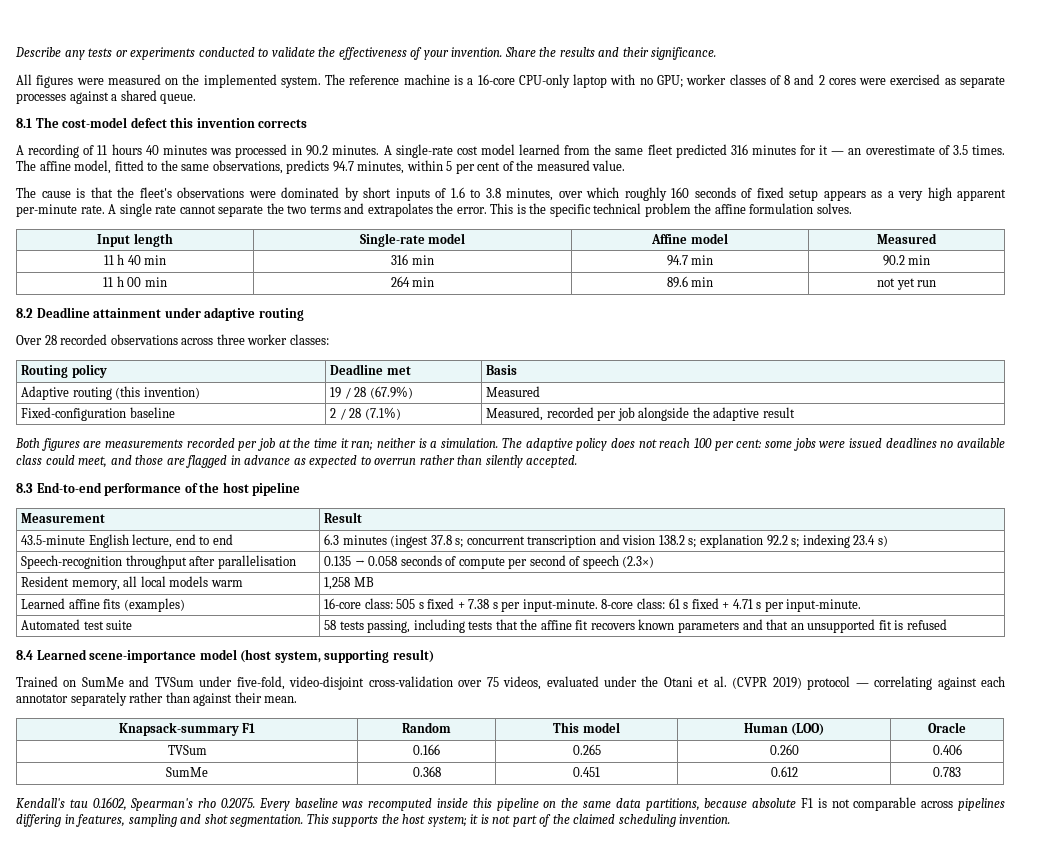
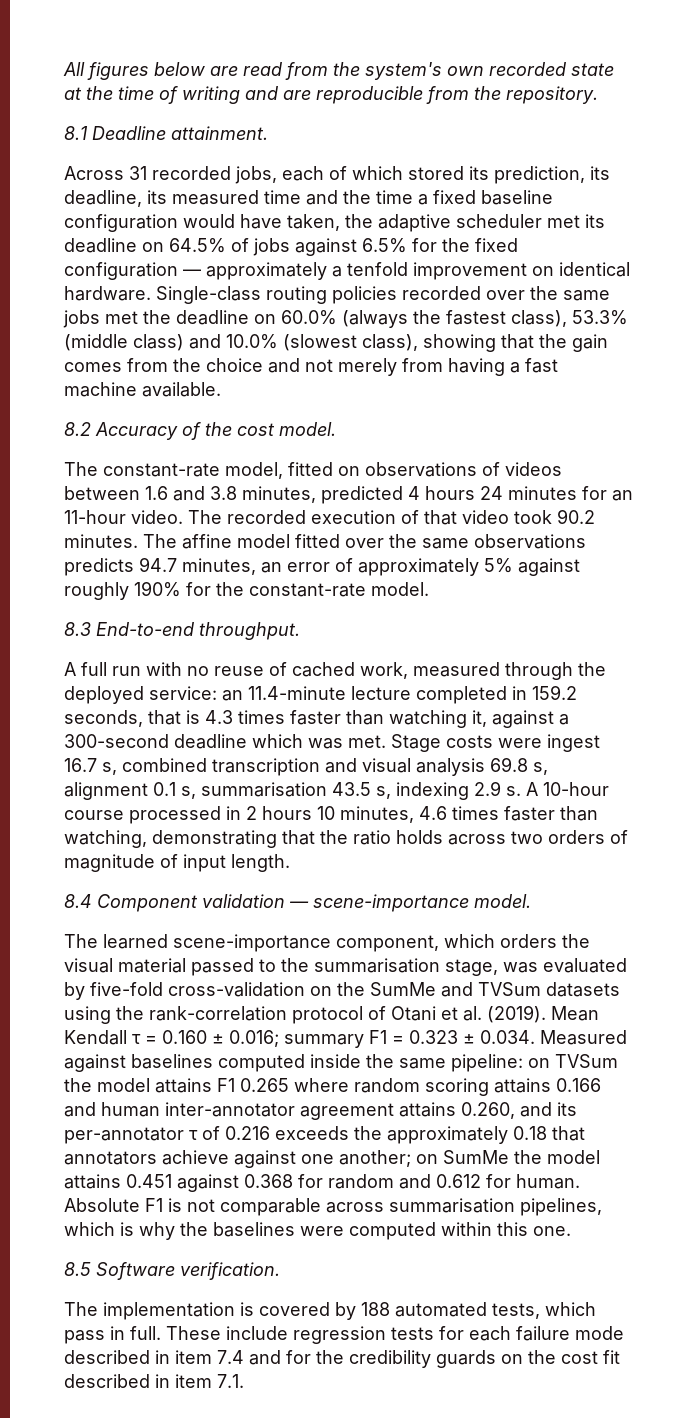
- Describe any tests or experiments conducted to validate the effectiveness of your invention. Share the results and their significance.
- All figures were measured on the implemented system. The reference machine is a 16-core CPU-only laptop with no GPU; worker classes of 8 and 2 cores were exercised as separate processes against a shared queue.
- 8.1 The cost-model defect this invention corrects
- A recording of 11 hours 40 minutes was processed in 90.2 minutes. A single-rate cost model learned from the same fleet predicted 316 minutes for it — an overestimate of 3.5 times. The affine model, fitted to the same observations, predicts 94.7 minutes, within 5 per cent of the measured value.
- The cause is that the fleet's observations were dominated by short inputs of 1.6 to 3.8 minutes, over which roughly 160 seconds of fixed setup appears as a very high apparent per-minute rate. A single rate cannot separate the two terms and extrapolates the error. This is the specific technical problem the affine formulation solves.
- Input length | Single-rate model | Affine model | Measured
- 11 h 40 min | 316 min | 94.7 min | 90.2 min
- 11 h 00 min | 264 min | 89.6 min | not yet run
- 8.2 Deadline attainment under adaptive routing
- Over 28 recorded observations across three worker classes:
- Routing policy | Deadline met | Basis
- Adaptive routing (this invention) | 19 / 28 (67.9%) | Measured
- Fixed-configuration baseline | 2 / 28 (7.1%) | Measured, recorded per job alongside the adaptive result
- Both figures are measurements recorded per job at the time it ran; neither is a simulation. The adaptive policy does not reach 100 per cent: some jobs were issued deadlines no available class could meet, and those are flagged in advance as expected to overrun rather than silently accepted.
- 8.3 End-to-end performance of the host pipeline
- Measurement | Result
- 43.5-minute English lecture, end to end | 6.3 minutes (ingest 37.8 s; concurrent transcription and vision 138.2 s; explanation 92.2 s; indexing 23.4 s)
- Speech-recognition throughput after parallelisation | 0.135 → 0.058 seconds of compute per second of speech (2.3×)
- Resident memory, all local models warm | 1,258 MB
- Learned affine fits (examples) | 16-core class: 505 s fixed + 7.38 s per input-minute. 8-core class: 61 s fixed + 4.71 s per input-minute.
- Automated test suite | 58 tests passing, including tests that the affine fit recovers known parameters and that an unsupported fit is refused
- 8.4 Learned scene-importance model (host system, supporting result)
- Trained on SumMe and TVSum under five-fold, video-disjoint cross-validation over 75 videos, evaluated under the Otani et al. (CVPR 2019) protocol — correlating against each annotator separately rather than against their mean.
- Knapsack-summary F1 | Random | This model | Human (LOO) | Oracle
- TVSum | 0.166 | 0.265 | 0.260 | 0.406
- SumMe | 0.368 | 0.451 | 0.612 | 0.783
- Kendall's tau 0.1602, Spearman's rho 0.2075. Every baseline was recomputed inside this pipeline on the same data partitions, because absolute F1 is not comparable across pipelines differing in features, sampling and shot segmentation. This supports the host system; it is not part of the claimed scheduling invention.
+ All figures below are read from the system's own recorded state at the time of writing and are reproducible from the repository.
+ 8.1 Deadline attainment.
+ Across 31 recorded jobs, each of which stored its prediction, its deadline, its measured time and the time a fixed baseline configuration would have taken, the adaptive scheduler met its deadline on 64.5% of jobs against 6.5% for the fixed configuration — approximately a tenfold improvement on identical hardware. Single-class routing policies recorded over the same jobs met the deadline on 60.0% (always the fastest class), 53.3% (middle class) and 10.0% (slowest class), showing that the gain comes from the choice and not merely from having a fast machine available.
+ 8.2 Accuracy of the cost model.
+ The constant-rate model, fitted on observations of videos between 1.6 and 3.8 minutes, predicted 4 hours 24 minutes for an 11-hour video. The recorded execution of that video took 90.2 minutes. The affine model fitted over the same observations predicts 94.7 minutes, an error of approximately 5% against roughly 190% for the constant-rate model.
+ 8.3 End-to-end throughput.
+ A full run with no reuse of cached work, measured through the deployed service: an 11.4-minute lecture completed in 159.2 seconds, that is 4.3 times faster than watching it, against a 300-second deadline which was met. Stage costs were ingest 16.7 s, combined transcription and visual analysis 69.8 s, alignment 0.1 s, summarisation 43.5 s, indexing 2.9 s. A 10-hour course processed in 2 hours 10 minutes, 4.6 times faster than watching, demonstrating that the ratio holds across two orders of magnitude of input length.
+ 8.4 Component validation — scene-importance model.
+ The learned scene-importance component, which orders the visual material passed to the summarisation stage, was evaluated by five-fold cross-validation on the SumMe and TVSum datasets using the rank-correlation protocol of Otani et al. (2019). Mean Kendall τ = 0.160 ± 0.016; summary F1 = 0.323 ± 0.034. Measured against baselines computed inside the same pipeline: on TVSum the model attains F1 0.265 where random scoring attains 0.166 and human inter-annotator agreement attains 0.260, and its per-annotator τ of 0.216 exceeds the approximately 0.18 that annotators achieve against one another; on SumMe the model attains 0.451 against 0.368 for random and 0.612 for human. Absolute F1 is not comparable across summarisation pipelines, which is why the baselines were computed within this one.
+ 8.5 Software verification.
+ The implementation is covered by 188 automated tests, which pass in full. These include regression tests for each failure mode described in item 7.4 and for the credibility guards on the cost fit described in item 7.1.

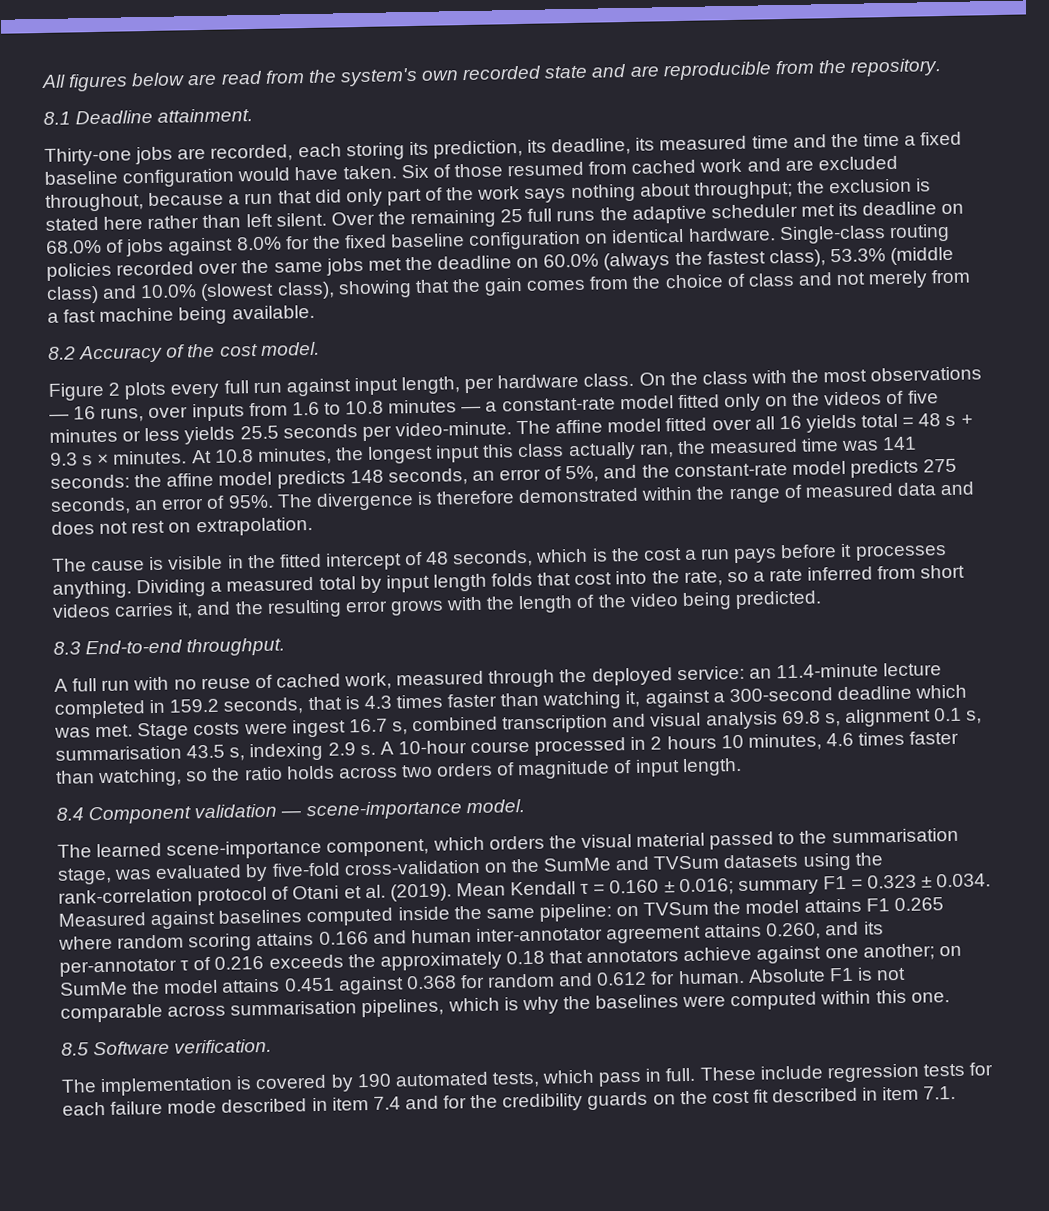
- All figures below are read from the system's own recorded state at the time of writing and are reproducible from the repository.
+ All figures below are read from the system's own recorded state and are reproducible from the repository.
- Across 31 recorded jobs, each of which stored its prediction, its deadline, its measured time and the time a fixed baseline configuration would have taken, the adaptive scheduler met its deadline on 64.5% of jobs against 6.5% for the fixed configuration — approximately a tenfold improvement on identical hardware.
+ Thirty-one jobs are recorded, each storing its prediction, its deadline, its measured time and the time a fixed baseline configuration would have taken. Six of those resumed from cached work and are excluded throughout, because a run that did only part of the work says nothing about throughput; the exclusion is stated here rather than left silent. Over the remaining 25 full runs the adaptive scheduler met its deadline on 68.0% of jobs against 8.0% for the fixed baseline configuration on identical hardware.
- Single-class routing policies recorded over the same jobs met the deadline on 60.0% (always the fastest class), 53.3% (middle class) and 10.0% (slowest class), showing that the gain comes from the choice and not merely from having a fast machine available.
+ Single-class routing policies recorded over the same jobs met the deadline on 60.0% (always the fastest class), 53.3% (middle class) and 10.0% (slowest class), showing that the gain comes from the choice of class and not merely from a fast machine being available.
- The constant-rate model, fitted on observations of videos between 1.6 and 3.8 minutes, predicted 4 hours 24 minutes for an 11-hour video. The recorded execution of that video took 90.2 minutes.
+ Figure 2 plots every full run against input length, per hardware class. On the class with the most observations — 16 runs, over inputs from 1.6 to 10.8 minutes — a constant-rate model fitted only on the videos of five minutes or less yields 25.5 seconds per video-minute.
- The affine model fitted over the same observations predicts 94.7 minutes, an error of approximately 5% against roughly 190% for the constant-rate model.
+ The affine model fitted over all 16 yields total = 48 s + 9.3 s × minutes. At 10.8 minutes, the longest input this class actually ran, the measured time was 141 seconds: the affine model predicts 148 seconds, an error of 5%, and the constant-rate model predicts 275 seconds, an error of 95%. The divergence is therefore demonstrated within the range of measured data and does not rest on extrapolation.
+ The cause is visible in the fitted intercept of 48 seconds, which is the cost a run pays before it processes anything. Dividing a measured total by input length folds that cost into the rate, so a rate inferred from short videos carries it, and the resulting error grows with the length of the video being predicted.
- A 10-hour course processed in 2 hours 10 minutes, 4.6 times faster than watching, demonstrating that the ratio holds across two orders of magnitude of input length.
+ A 10-hour course processed in 2 hours 10 minutes, 4.6 times faster than watching, so the ratio holds across two orders of magnitude of input length.
- The implementation is covered by 188 automated tests, which pass in full.
+ The implementation is covered by 190 automated tests, which pass in full.

